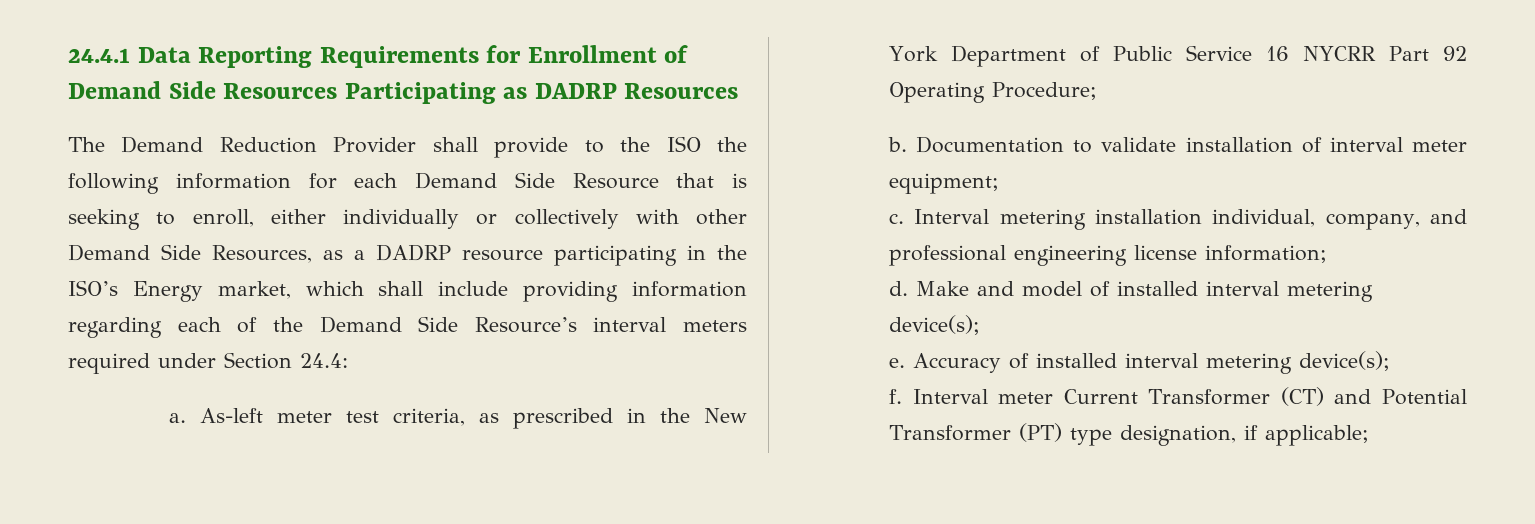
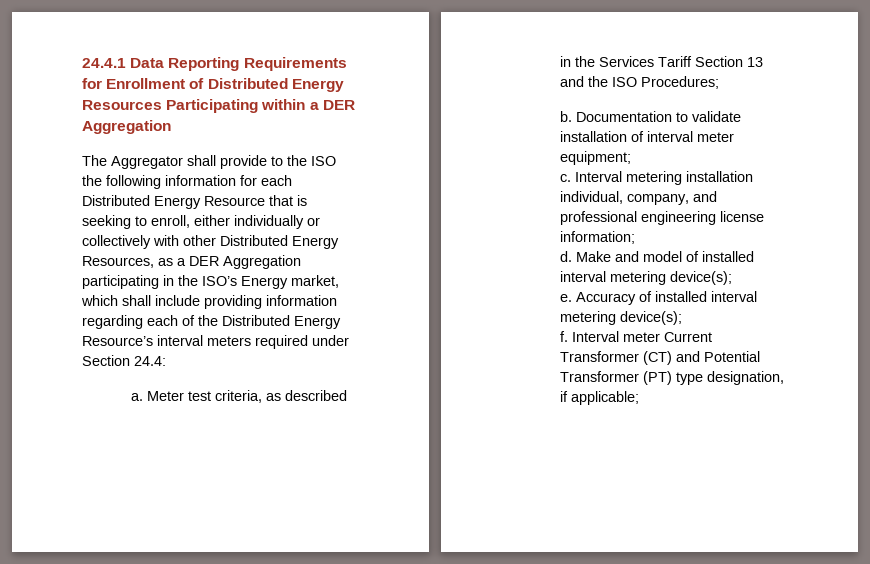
- 24.4.1 Data Reporting Requirements for Enrollment of Demand Side Resources Participating as DADRP Resources
- The Demand Reduction Provider shall provide to the ISO the following information for each Demand Side Resource that is seeking to enroll, either individually or collectively with other Demand Side Resources, as a DADRP resource participating in the ISO’s Energy market, which shall include providing information regarding each of the Demand Side Resource’s interval meters required under Section 24.4:
+ 24.4.1 Data Reporting Requirements for Enrollment of Distributed Energy Resources Participating within a DER Aggregation
+ The Aggregator shall provide to the ISO the following information for each Distributed Energy Resource that is seeking to enroll, either individually or collectively with other Distributed Energy Resources, as a DER Aggregation participating in the ISO’s Energy market, which shall include providing information regarding each of the Distributed Energy Resource’s interval meters required under Section 24.4:
- As-left meter test criteria, as prescribed in the New York Department of Public Service 16 NYCRR Part 92 Operating Procedure;
+ Meter test criteria, as described in the Services Tariff Section 13 and the ISO Procedures;

